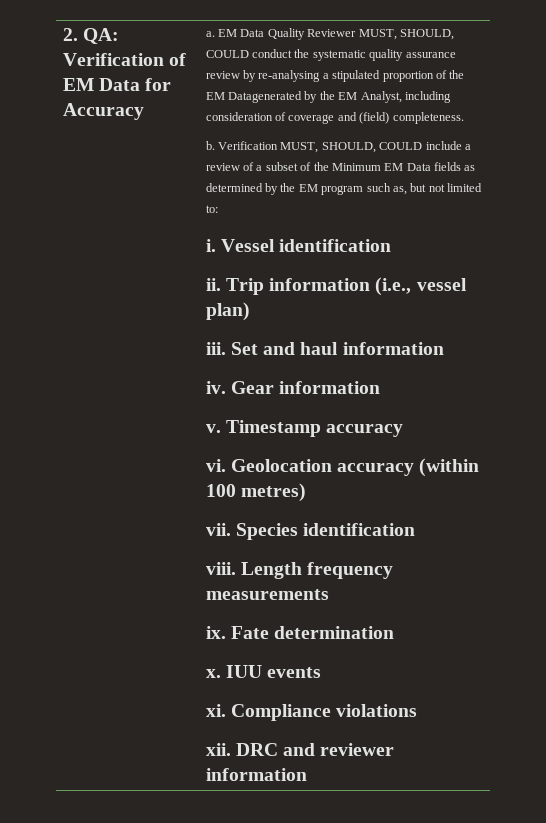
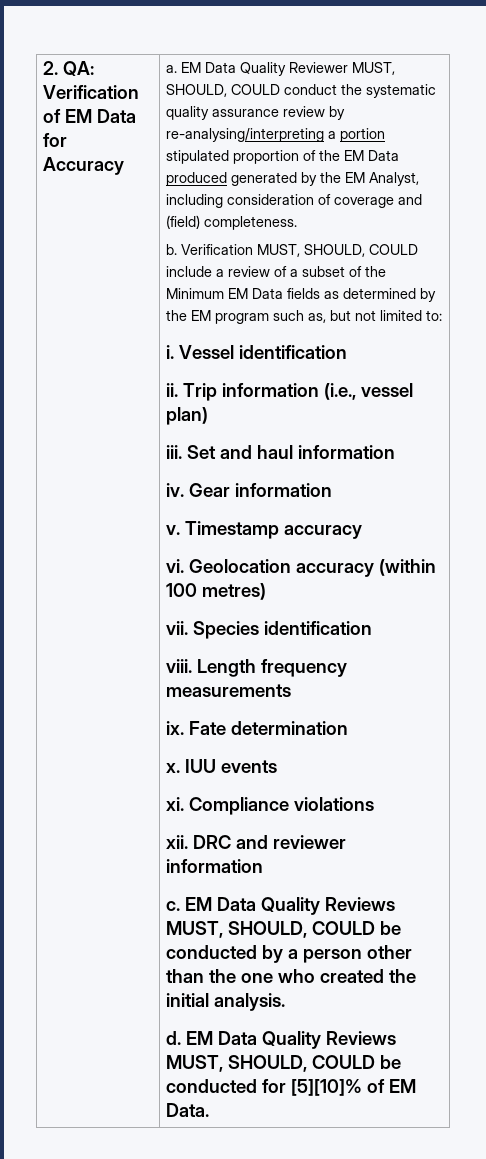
- EM Data Quality Reviewer MUST, SHOULD, COULD conduct the systematic quality assurance review by re-analysing a stipulated proportion of the EM Datagenerated by the EM Analyst, including consideration of coverage and (field) completeness.
+ EM Data Quality Reviewer MUST, SHOULD, COULD conduct the systematic quality assurance review by re-analysing/interpreting a portion stipulated proportion of the EM Data produced generated by the EM Analyst, including consideration of coverage and (field) completeness.
+ c. EM Data Quality Reviews MUST, SHOULD, COULD be conducted by a person other than the one who created the initial analysis.
+ d. EM Data Quality Reviews MUST, SHOULD, COULD be conducted for [5][10]% of EM Data.

